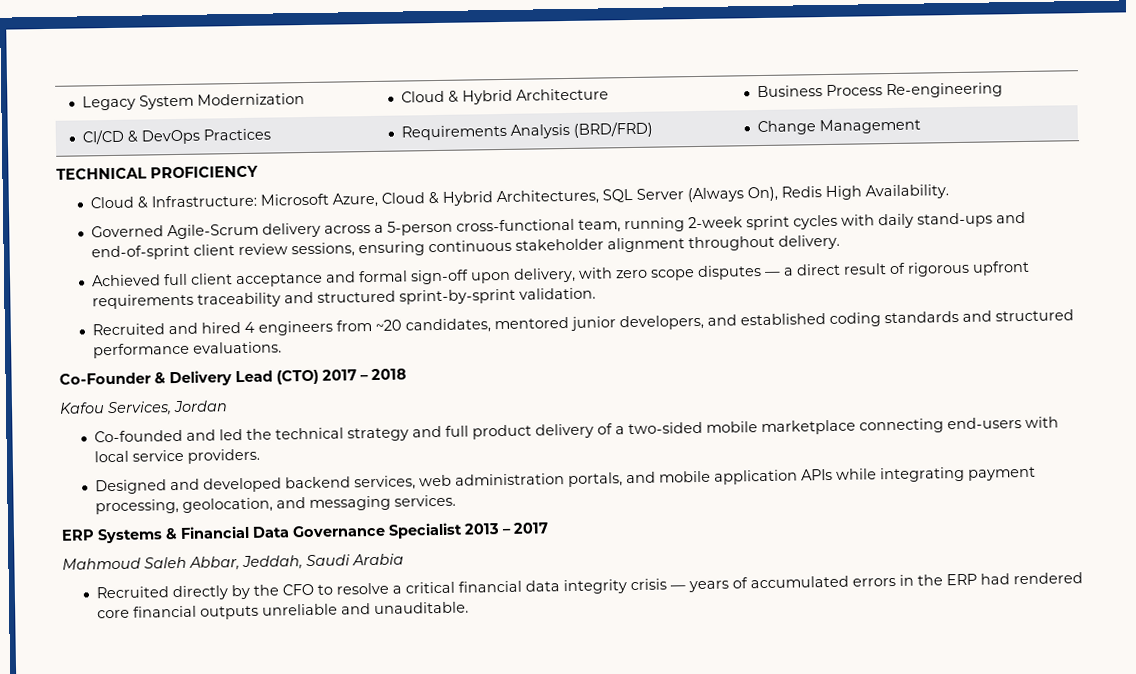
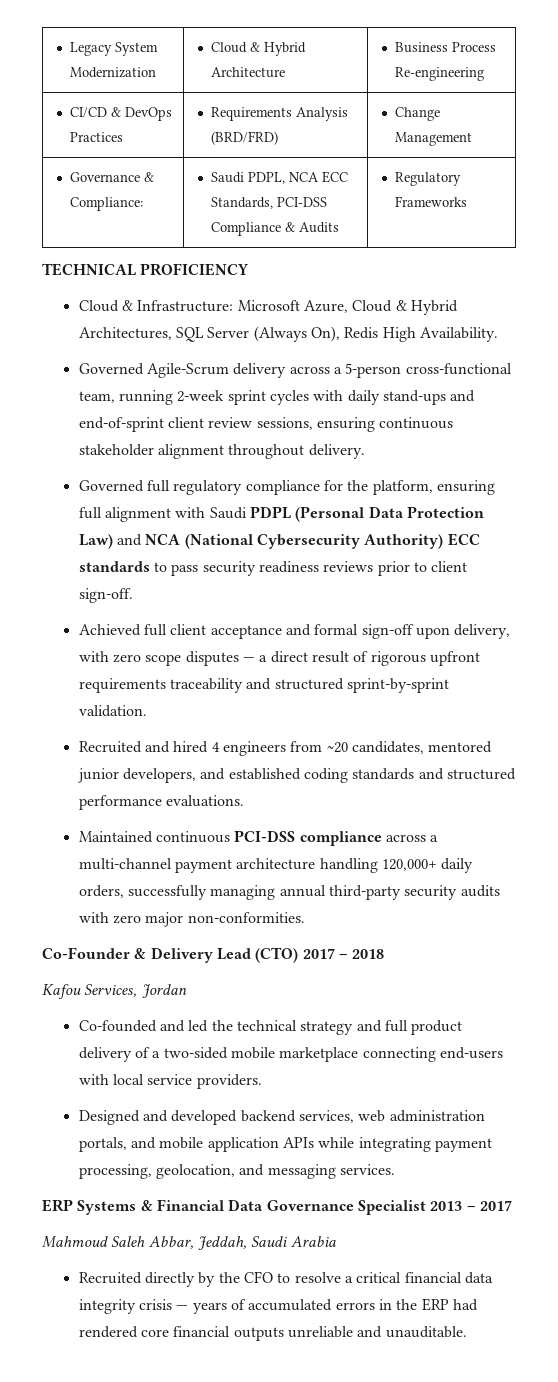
+ Governance & Compliance: | Saudi PDPL, NCA ECC Standards, PCI-DSS Compliance & Audits | Regulatory Frameworks
+ Governed full regulatory compliance for the platform, ensuring full alignment with Saudi PDPL (Personal Data Protection Law) and NCA (National Cybersecurity Authority) ECC standards to pass security readiness reviews prior to client sign-off.
+ Maintained continuous PCI-DSS compliance across a multi-channel payment architecture handling 120,000+ daily orders, successfully managing annual third-party security audits with zero major non-conformities.

